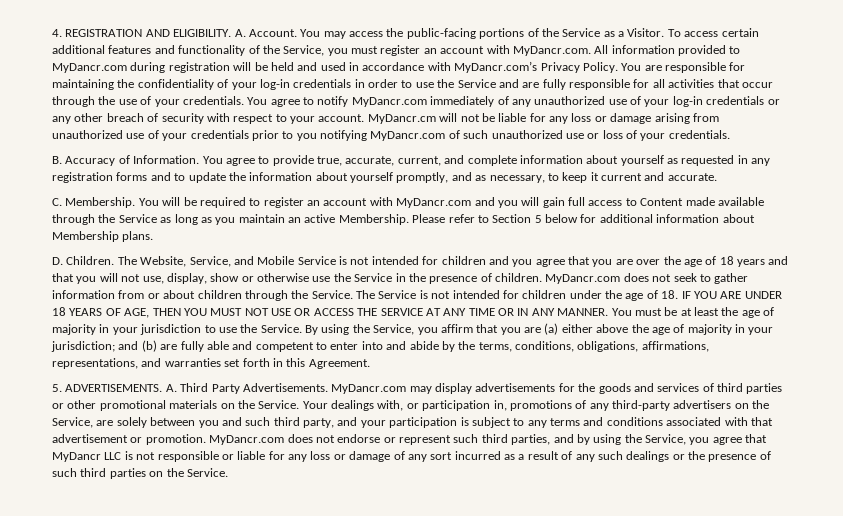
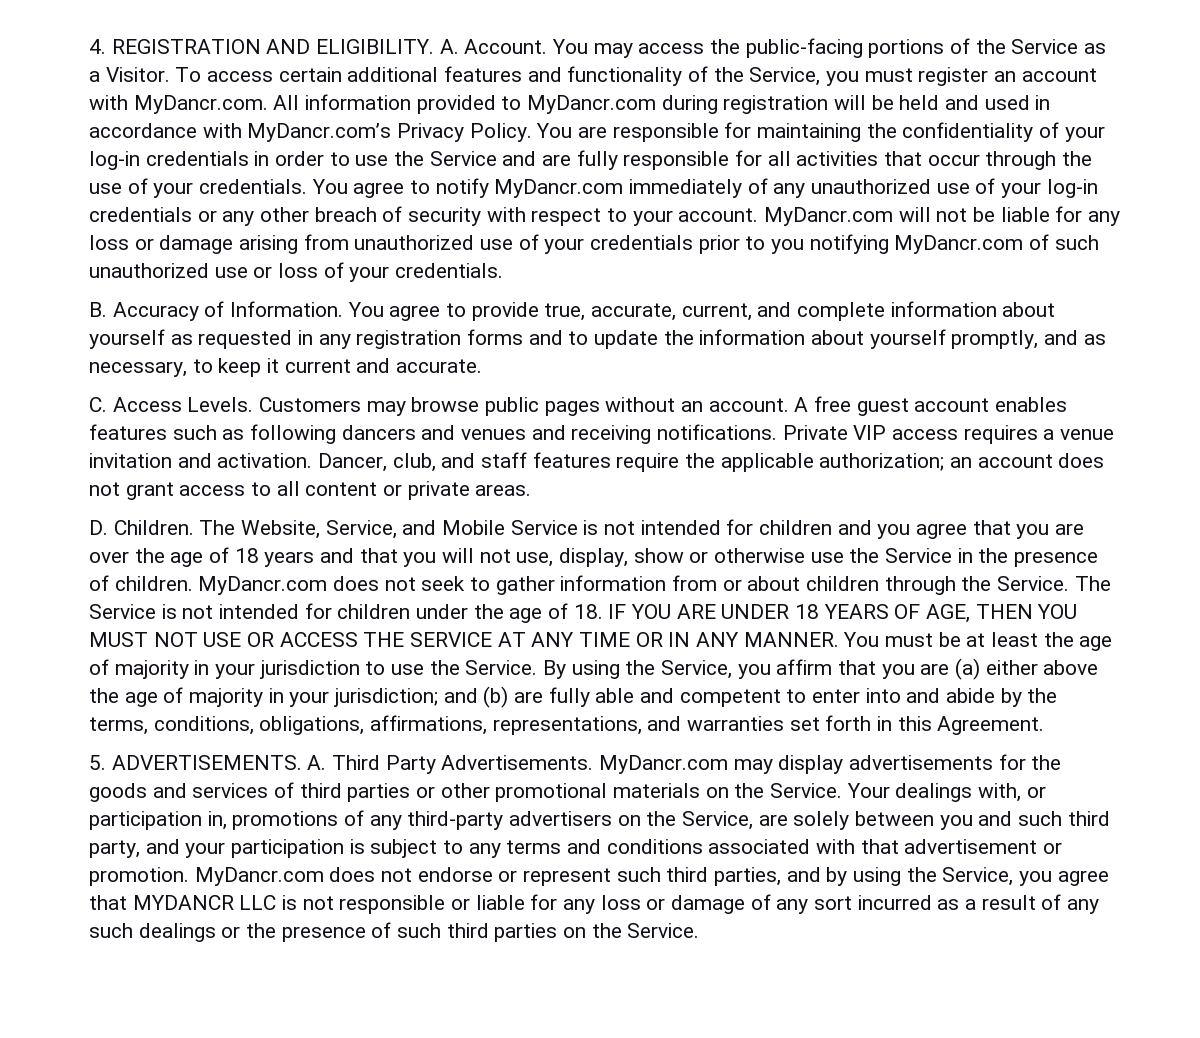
- MyDancr.cm will not be liable for any loss or damage arising from unauthorized use of your credentials prior to you notifying MyDancr.com of such unauthorized use or loss of your credentials.
+ MyDancr.com will not be liable for any loss or damage arising from unauthorized use of your credentials prior to you notifying MyDancr.com of such unauthorized use or loss of your credentials.
- C. Membership. You will be required to register an account with MyDancr.com and you will gain full access to Content made available through the Service as long as you maintain an active Membership. Please refer to Section 5 below for additional information about Membership plans.
+ C. Access Levels. Customers may browse public pages without an account. A free guest account enables features such as following dancers and venues and receiving notifications. Private VIP access requires a venue invitation and activation. Dancer, club, and staff features require the applicable authorization; an account does not grant access to all content or private areas.
- MyDancr.com does not endorse or represent such third parties, and by using the Service, you agree that MyDancr LLC is not responsible or liable for any loss or damage of any sort incurred as a result of any such dealings or the presence of such third parties on the Service.
+ MyDancr.com does not endorse or represent such third parties, and by using the Service, you agree that MYDANCR LLC is not responsible or liable for any loss or damage of any sort incurred as a result of any such dealings or the presence of such third parties on the Service.

